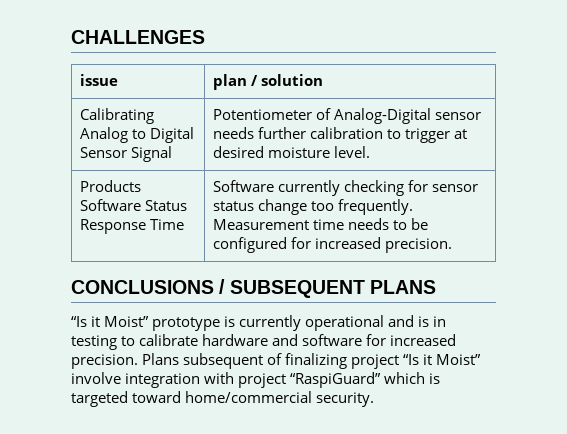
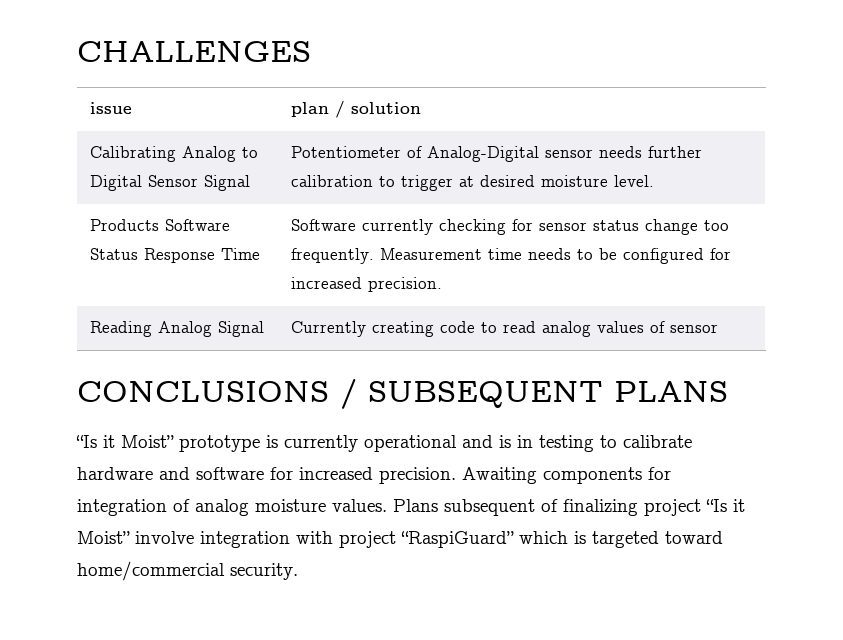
+ Reading Analog Signal | Currently creating code to read analog values of sensor
+ Awaiting components for integration of analog moisture values.

